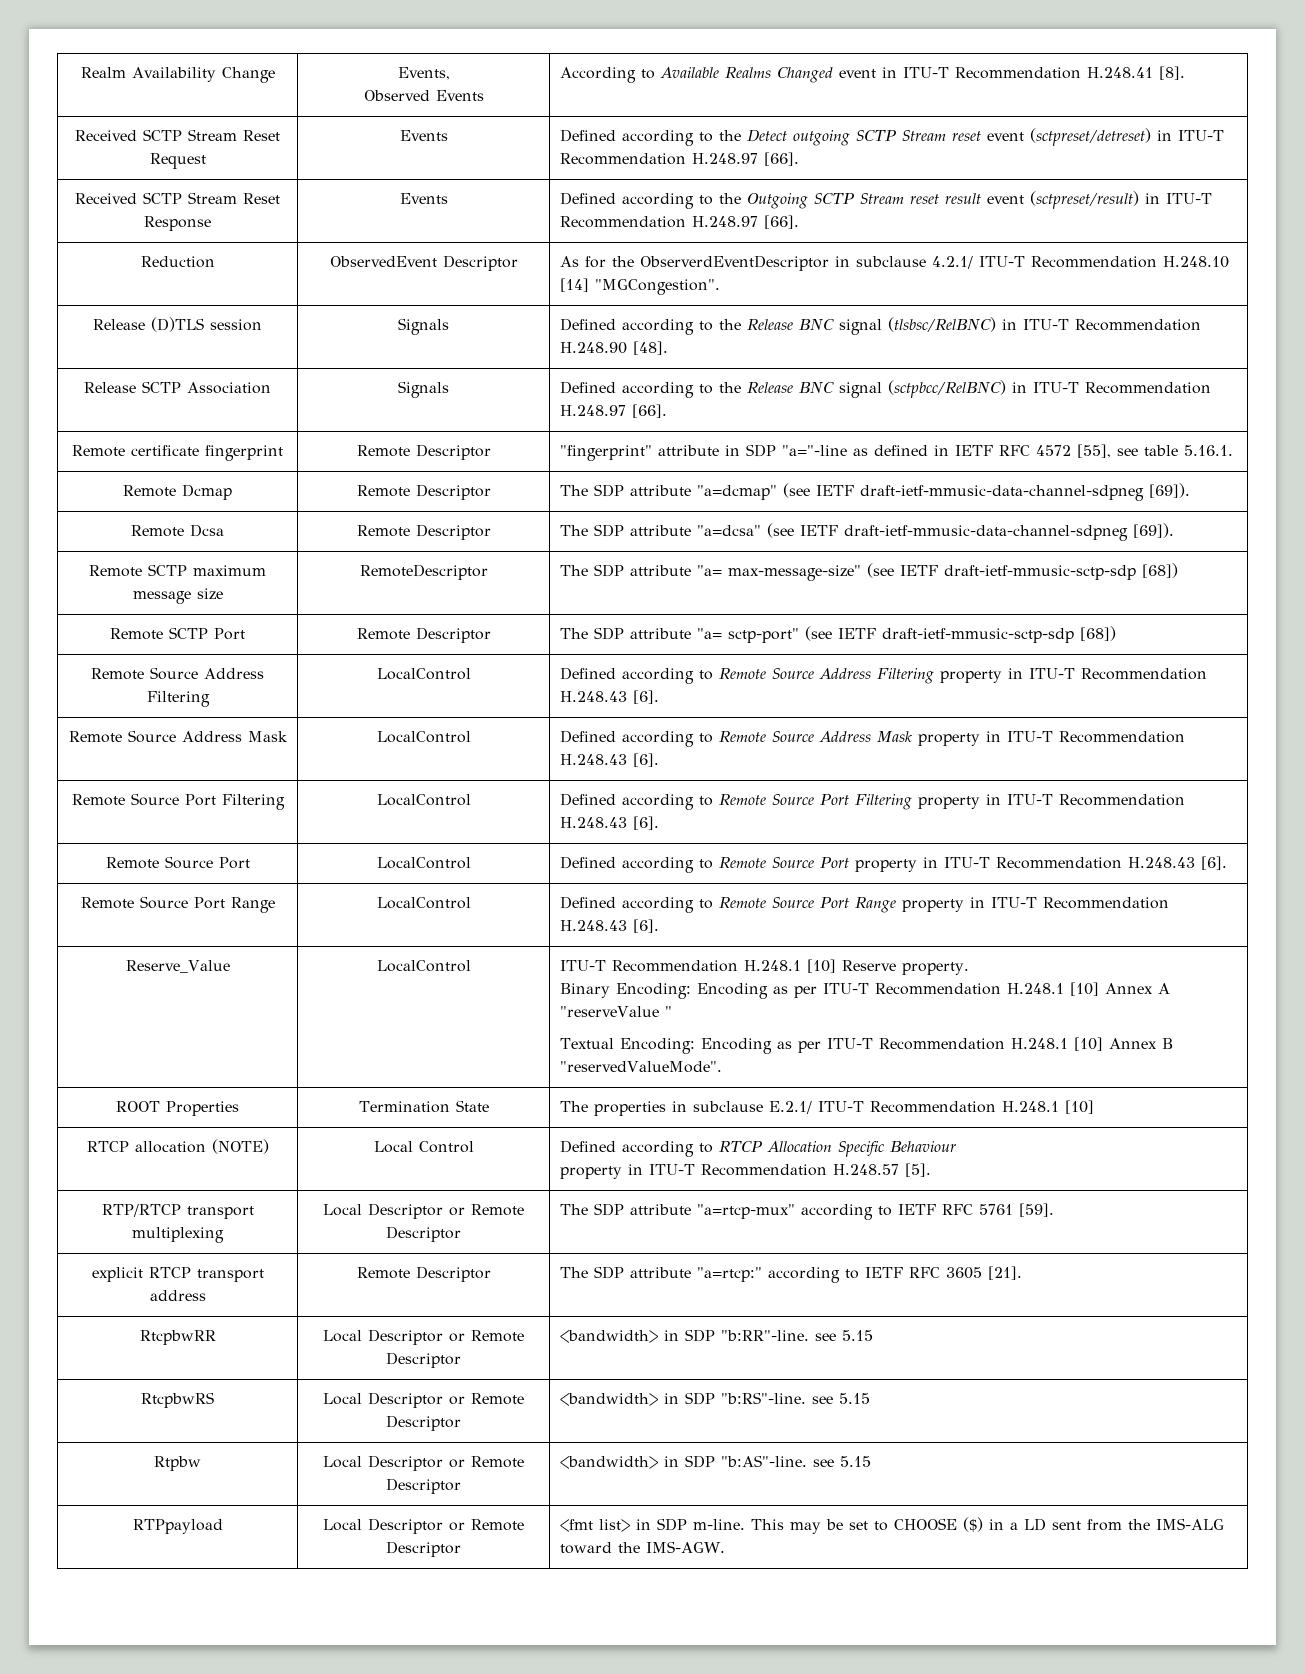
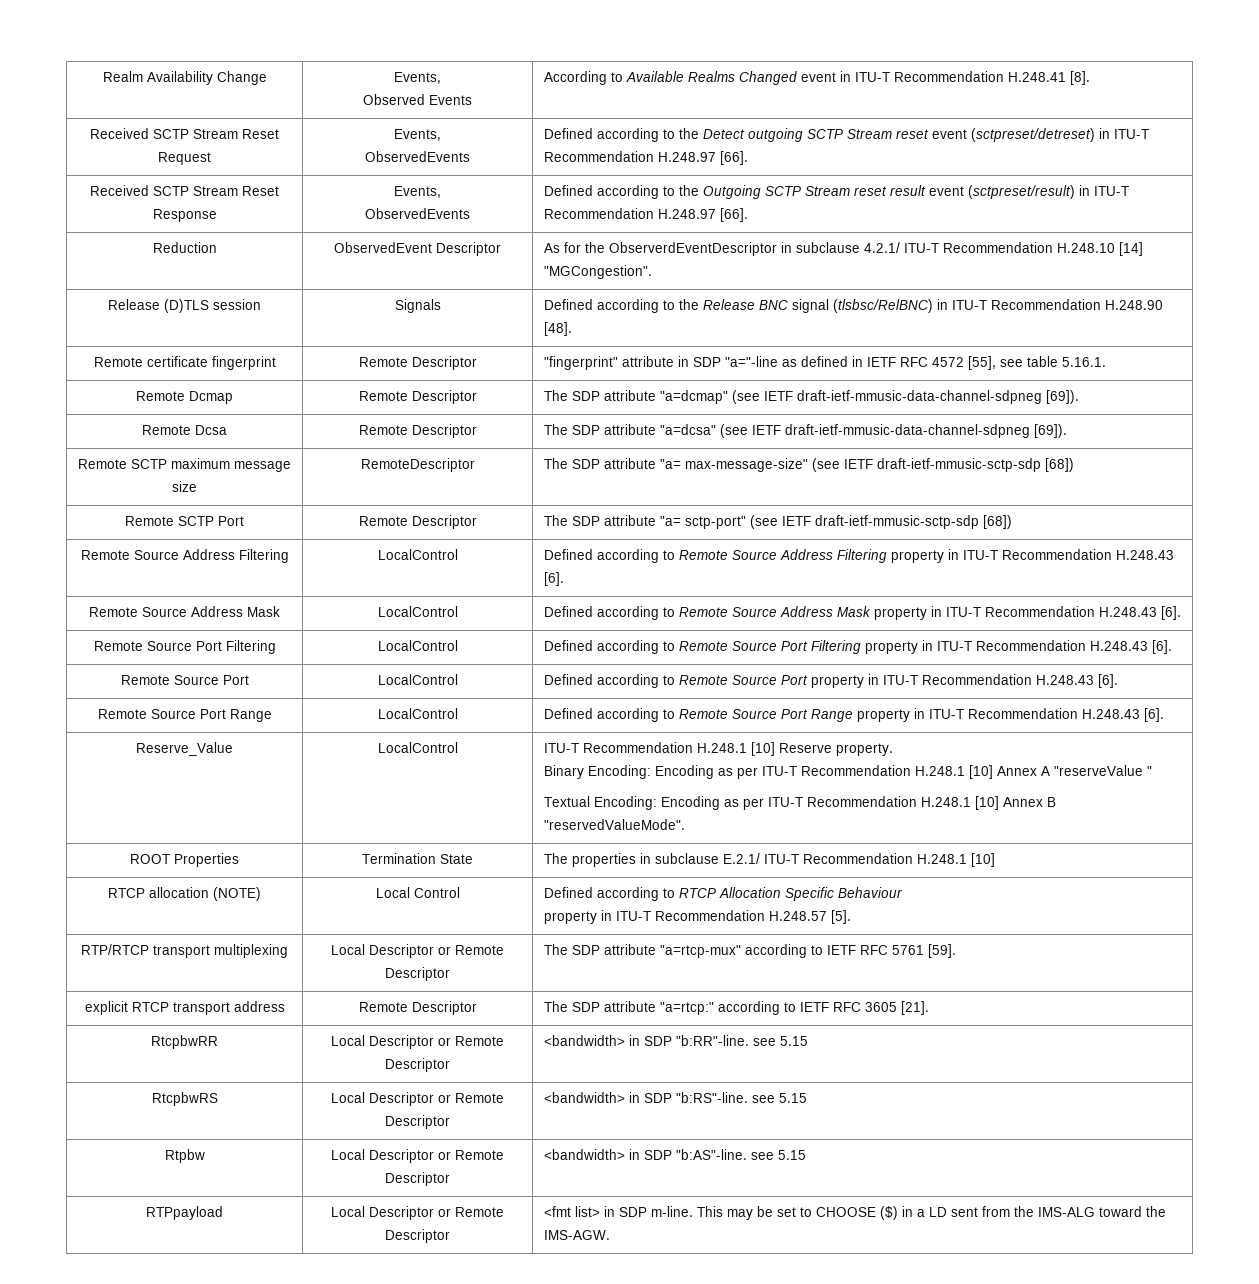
- Received SCTP Stream Reset Request | Events | Defined according to the Detect outgoing SCTP Stream reset event (sctpreset/detreset) in ITU-T Recommendation H.248.97 [66].
+ Received SCTP Stream Reset Request | Events,
+ ObservedEvents | Defined according to the Detect outgoing SCTP Stream reset event (sctpreset/detreset) in ITU-T Recommendation H.248.97 [66].
- Received SCTP Stream Reset Response | Events | Defined according to the Outgoing SCTP Stream reset result event (sctpreset/result) in ITU-T Recommendation H.248.97 [66].
+ Received SCTP Stream Reset Response | Events,
+ ObservedEvents | Defined according to the Outgoing SCTP Stream reset result event (sctpreset/result) in ITU-T Recommendation H.248.97 [66].
- Release SCTP Association | Signals | Defined according to the Release BNC signal (sctpbcc/RelBNC) in ITU-T Recommendation H.248.97 [66].

